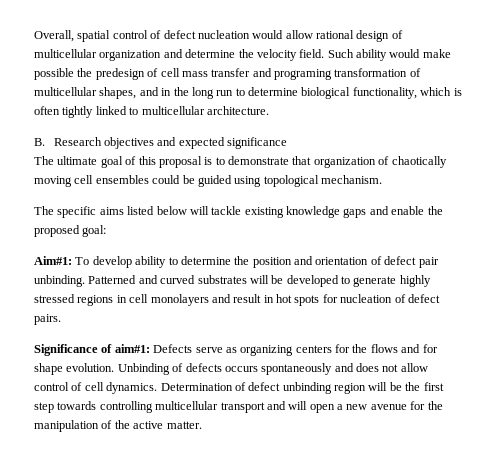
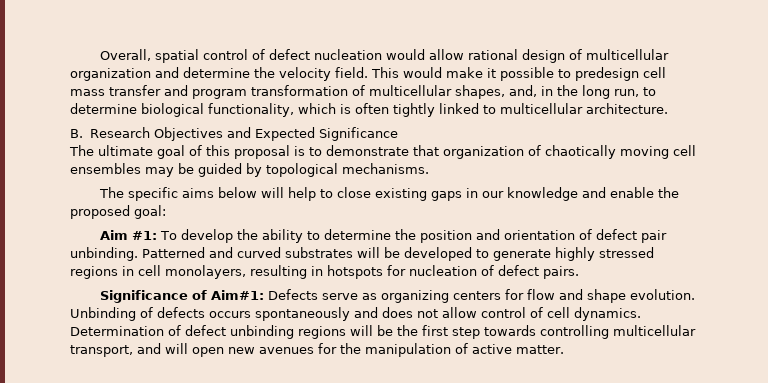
- Such ability would make possible the predesign of cell mass transfer and programing transformation of multicellular shapes, and in the long run to determine biological functionality, which is often tightly linked to multicellular architecture.
+ This would make it possible to predesign cell mass transfer and program transformation of multicellular shapes, and, in the long run, to determine biological functionality, which is often tightly linked to multicellular architecture.
- B. Research objectives and expected significance
+ B. Research Objectives and Expected Significance
- The ultimate goal of this proposal is to demonstrate that organization of chaotically moving cell ensembles could be guided using topological mechanism.
+ The ultimate goal of this proposal is to demonstrate that organization of chaotically moving cell ensembles may be guided by topological mechanisms.
- The specific aims listed below will tackle existing knowledge gaps and enable the proposed goal:
+ The specific aims below will help to close existing gaps in our knowledge and enable the proposed goal:
- Aim#1: To develop ability to determine the position and orientation of defect pair unbinding.
+ Aim #1: To develop the ability to determine the position and orientation of defect pair unbinding.
- Patterned and curved substrates will be developed to generate highly stressed regions in cell monolayers and result in hot spots for nucleation of defect pairs.
+ Patterned and curved substrates will be developed to generate highly stressed regions in cell monolayers, resulting in hotspots for nucleation of defect pairs.
- Significance of aim#1: Defects serve as organizing centers for the flows and for shape evolution.
+ Significance of Aim#1: Defects serve as organizing centers for flow and shape evolution.
- Determination of defect unbinding region will be the first step towards controlling multicellular transport and will open a new avenue for the manipulation of the active matter.
+ Determination of defect unbinding regions will be the first step towards controlling multicellular transport, and will open new avenues for the manipulation of active matter.

